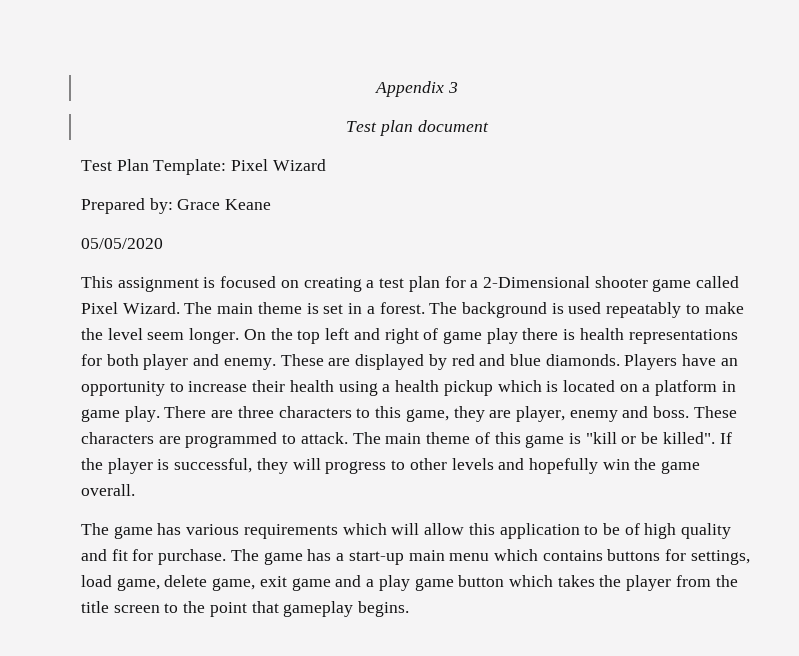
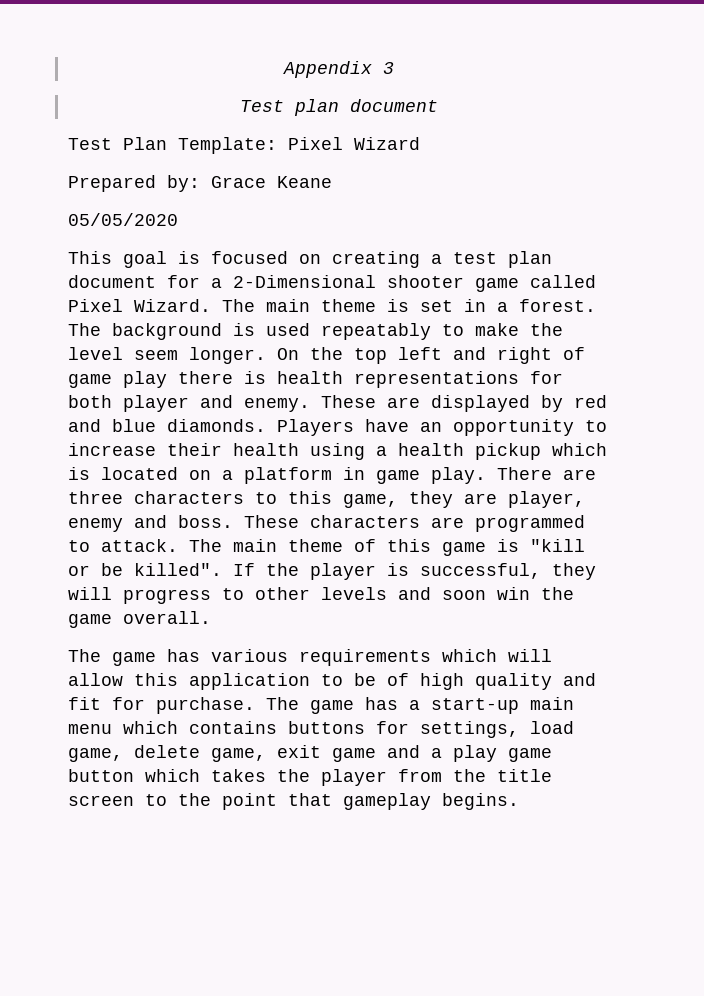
- This assignment is focused on creating a test plan for a 2-Dimensional shooter game called Pixel Wizard.
+ This goal is focused on creating a test plan document for a 2-Dimensional shooter game called Pixel Wizard.
- If the player is successful, they will progress to other levels and hopefully win the game overall.
+ If the player is successful, they will progress to other levels and soon win the game overall.

